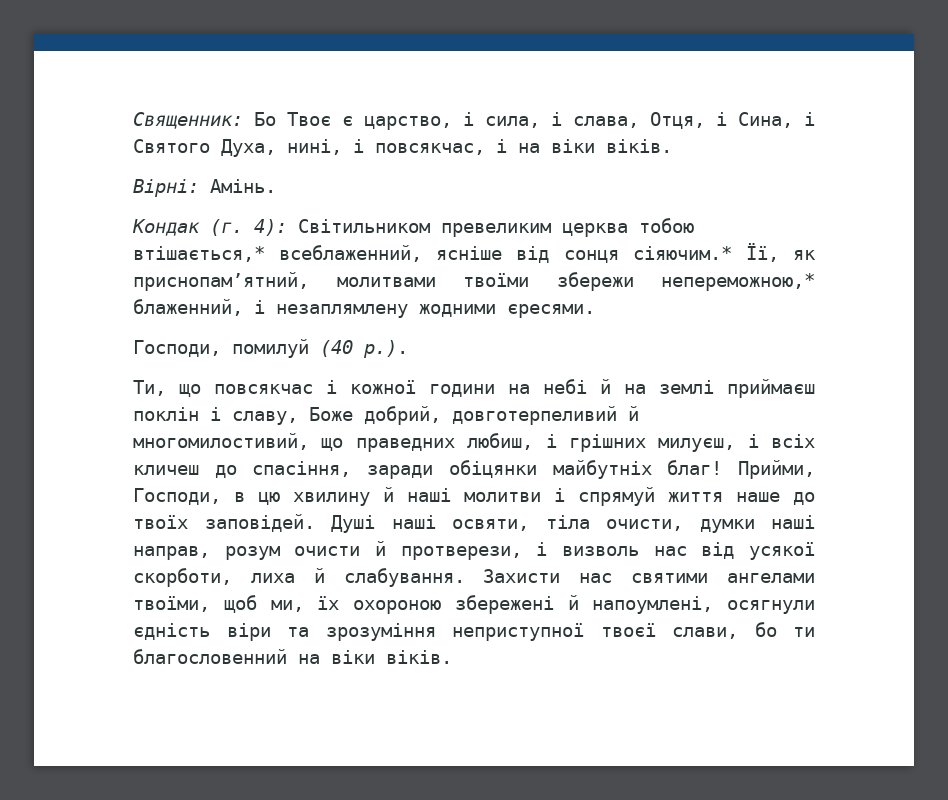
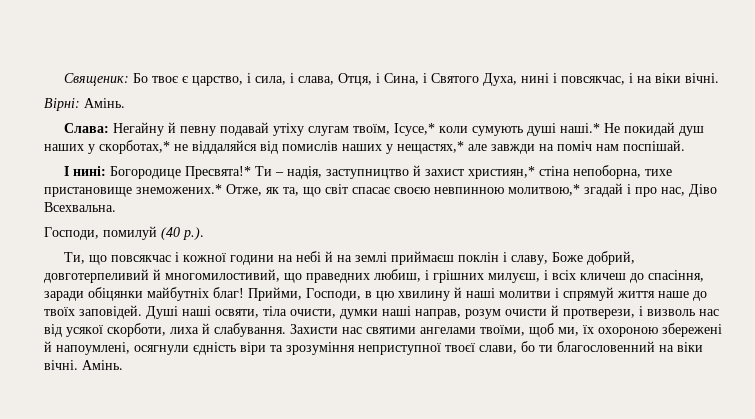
- Священник: Бо Твоє є царство, і сила, і слава, Отця, і Сина, і Святого Духа, нині, і повсякчас, і на віки віків.
+ Священик: Бо твоє є царство, і сила, і слава, Отця, і Сина, і Святого Духа, нині і повсякчас, і на віки вічні.
- Кондак (г. 4): Світильником превеликим церква тобою втішається,* всеблаженний, ясніше від сонця сіяючим.* Її, як приснопам’ятний, молитвами твоїми збережи непереможною,* блаженний, і незаплямлену жодними єресями.
+ Слава: Негайну й певну подавай утіху слугам твоїм, Ісусе,* коли сумують душі наші.* Не покидай душ наших у скорботах,* не віддаляйся від помислів наших у нещастях,* але завжди на поміч нам поспішай.
+ І нині: Богородице Пресвята!* Ти – надія, заступництво й захист християн,* стіна непоборна, тихе пристановище знеможених.* Отже, як та, що світ спасає своєю невпинною молитвою,* згадай і про нас, Діво Всехвальна.
- Захисти нас святими ангелами твоїми, щоб ми, їх охороною збережені й напоумлені, осягнули єдність віри та зрозуміння неприступної твоєї слави, бо ти благословенний на віки віків.
+ Захисти нас святими ангелами твоїми, щоб ми, їх охороною збережені й напоумлені, осягнули єдність віри та зрозуміння неприступної твоєї слави, бо ти благословенний на віки вічні. Амінь.

